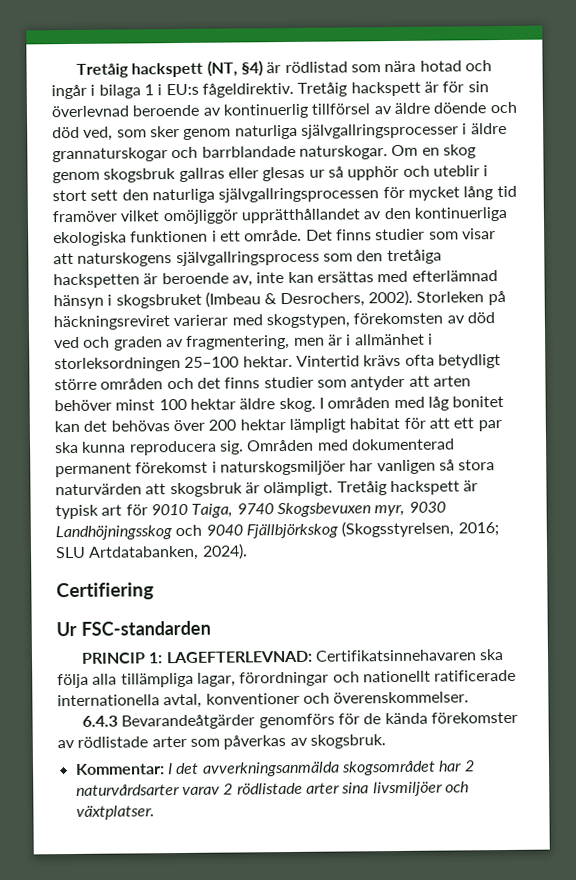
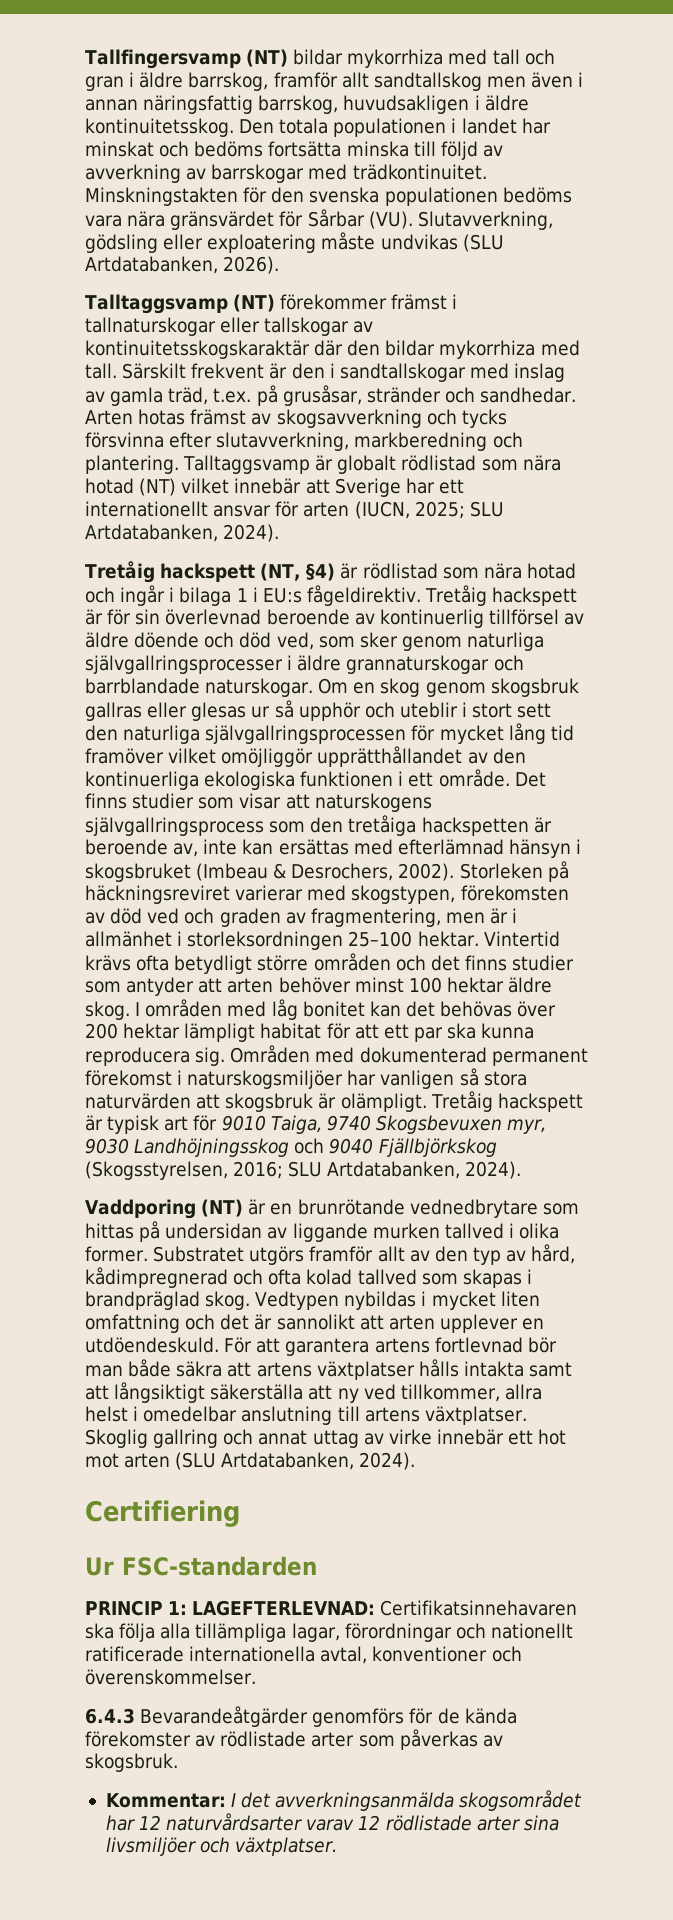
+ Tallfingersvamp (NT) bildar mykorrhiza med tall och gran i äldre barrskog, framför allt sandtallskog men även i annan näringsfattig barrskog, huvudsakligen i äldre kontinuitetsskog. Den totala populationen i landet har minskat och bedöms fortsätta minska till följd av avverkning av barrskogar med trädkontinuitet. Minskningstakten för den svenska populationen bedöms vara nära gränsvärdet för Sårbar (VU). Slutavverkning, gödsling eller exploatering måste undvikas (SLU Artdatabanken, 2026).
+ Talltaggsvamp (NT) förekommer främst i tallnaturskogar eller tallskogar av kontinuitetsskogskaraktär där den bildar mykorrhiza med tall. Särskilt frekvent är den i sandtallskogar med inslag av gamla träd, t.ex. på grusåsar, stränder och sandhedar. Arten hotas främst av skogsavverkning och tycks försvinna efter slutavverkning, markberedning och plantering. Talltaggsvamp är globalt rödlistad som nära hotad (NT) vilket innebär att Sverige har ett internationellt ansvar för arten (IUCN, 2025; SLU Artdatabanken, 2024).
+ Vaddporing (NT) är en brunrötande vednedbrytare som hittas på undersidan av liggande murken tallved i olika former. Substratet utgörs framför allt av den typ av hård, kådimpregnerad och ofta kolad tallved som skapas i brandpräglad skog. Vedtypen nybildas i mycket liten omfattning och det är sannolikt att arten upplever en utdöendeskuld. För att garantera artens fortlevnad bör man både säkra att artens växtplatser hålls intakta samt att långsiktigt säkerställa att ny ved tillkommer, allra helst i omedelbar anslutning till artens växtplatser. Skoglig gallring och annat uttag av virke innebär ett hot mot arten (SLU Artdatabanken, 2024).
- Kommentar: I det avverkningsanmälda skogsområdet har 2 naturvårdsarter varav 2 rödlistade arter sina livsmiljöer och växtplatser.
+ Kommentar: I det avverkningsanmälda skogsområdet har 12 naturvårdsarter varav 12 rödlistade arter sina livsmiljöer och växtplatser.

